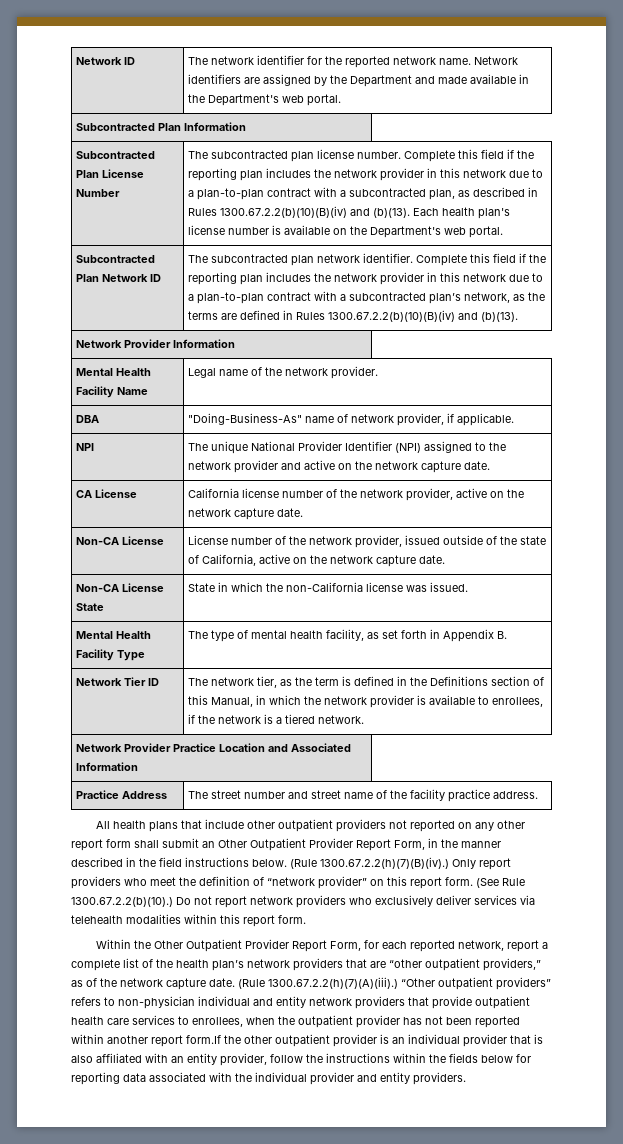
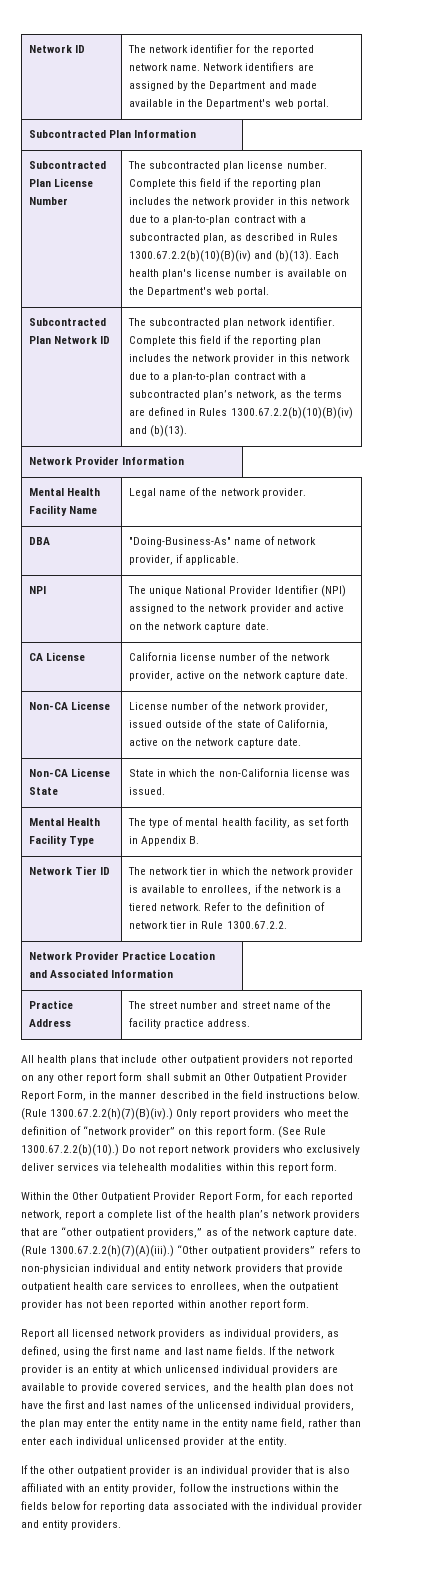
- Network Tier ID | The network tier, as the term is defined in the Definitions section of this Manual, in which the network provider is available to enrollees, if the network is a tiered network.
+ Network Tier ID | The network tier in which the network provider is available to enrollees, if the network is a tiered network. Refer to the definition of network tier in Rule 1300.67.2.2.
- (Rule 1300.67.2.2(h)(7)(A)(iii).) “Other outpatient providers” refers to non-physician individual and entity network providers that provide outpatient health care services to enrollees, when the outpatient provider has not been reported within another report form.If the other outpatient provider is an individual provider that is also affiliated with an entity provider, follow the instructions within the fields below for reporting data associated with the individual provider and entity providers.
+ (Rule 1300.67.2.2(h)(7)(A)(iii).) “Other outpatient providers” refers to non-physician individual and entity network providers that provide outpatient health care services to enrollees, when the outpatient provider has not been reported within another report form.
+ Report all licensed network providers as individual providers, as defined, using the first name and last name fields. If the network provider is an entity at which unlicensed individual providers are available to provide covered services, and the health plan does not have the first and last names of the unlicensed individual providers, the plan may enter the entity name in the entity name field, rather than enter each individual unlicensed provider at the entity.
+ If the other outpatient provider is an individual provider that is also affiliated with an entity provider, follow the instructions within the fields below for reporting data associated with the individual provider and entity providers.

